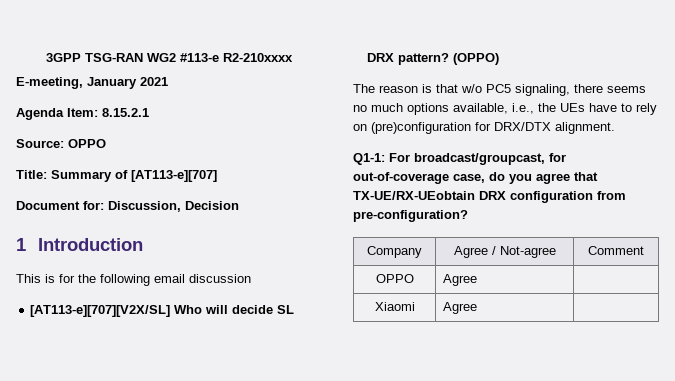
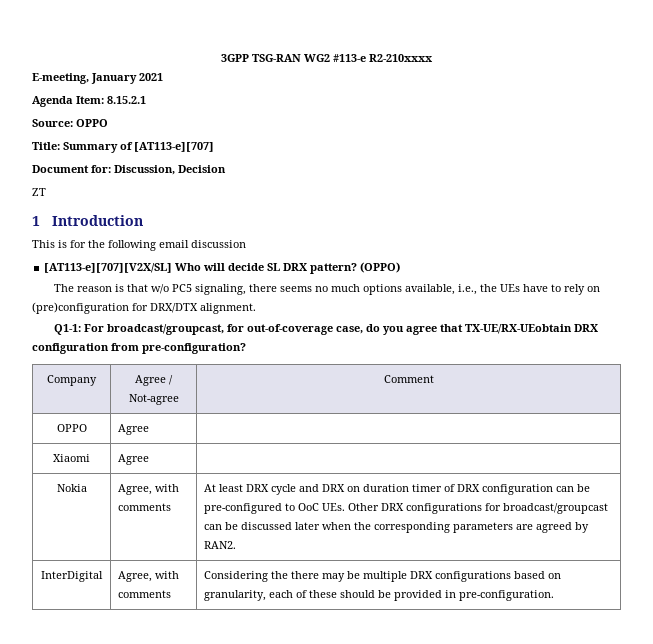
+ ZT
+ Nokia | Agree, with comments | At least DRX cycle and DRX on duration timer of DRX configuration can be pre-configured to OoC UEs. Other DRX configurations for broadcast/groupcast can be discussed later when the corresponding parameters are agreed by RAN2.
+ InterDigital | Agree, with comments | Considering the there may be multiple DRX configurations based on granularity, each of these should be provided in pre-configuration.

